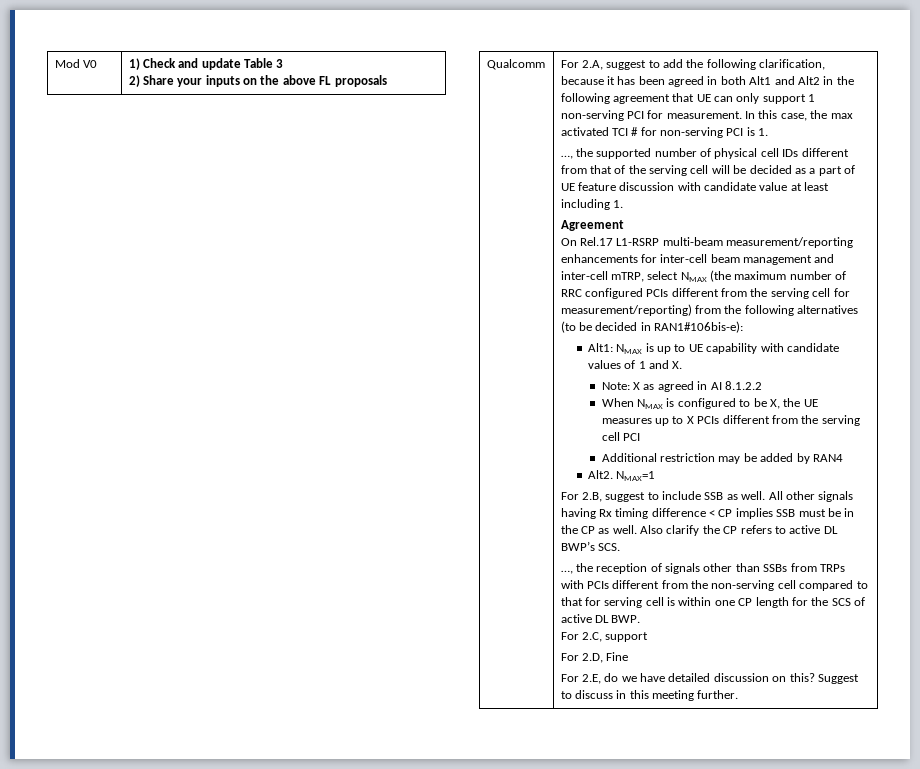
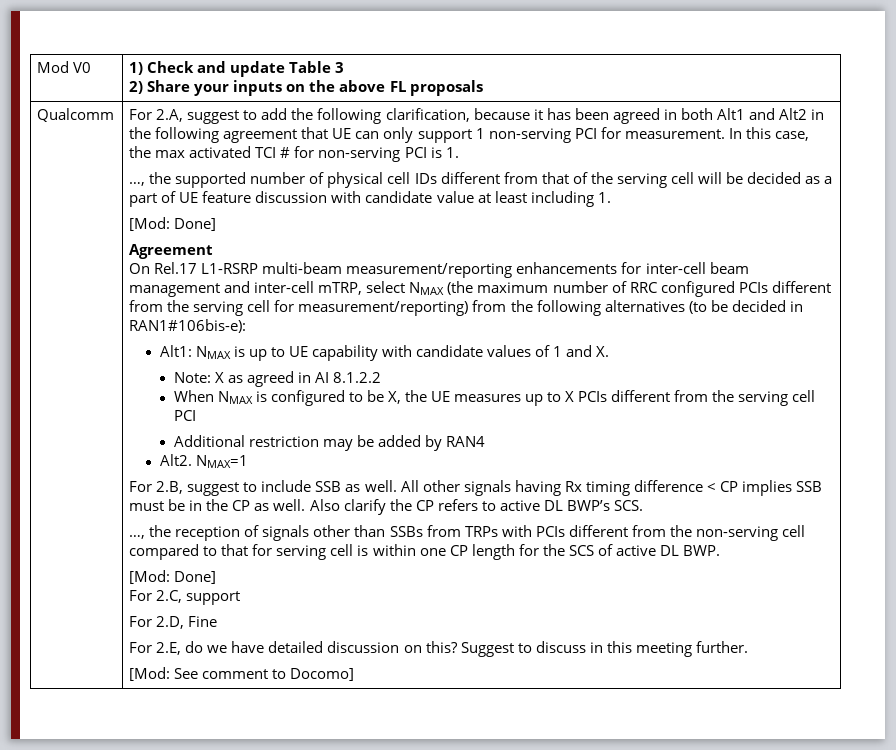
  …, the supported number of physical cell IDs different from that of the serving cell will be decided as a part of UE feature discussion with candidate value at least including 1.
+ [Mod: Done]
  …, the reception of signals other than SSBs from TRPs with PCIs different from the non-serving cell compared to that for serving cell is within one CP length for the SCS of active DL BWP.
+ [Mod: Done]
+ [Mod: See comment to Docomo]

